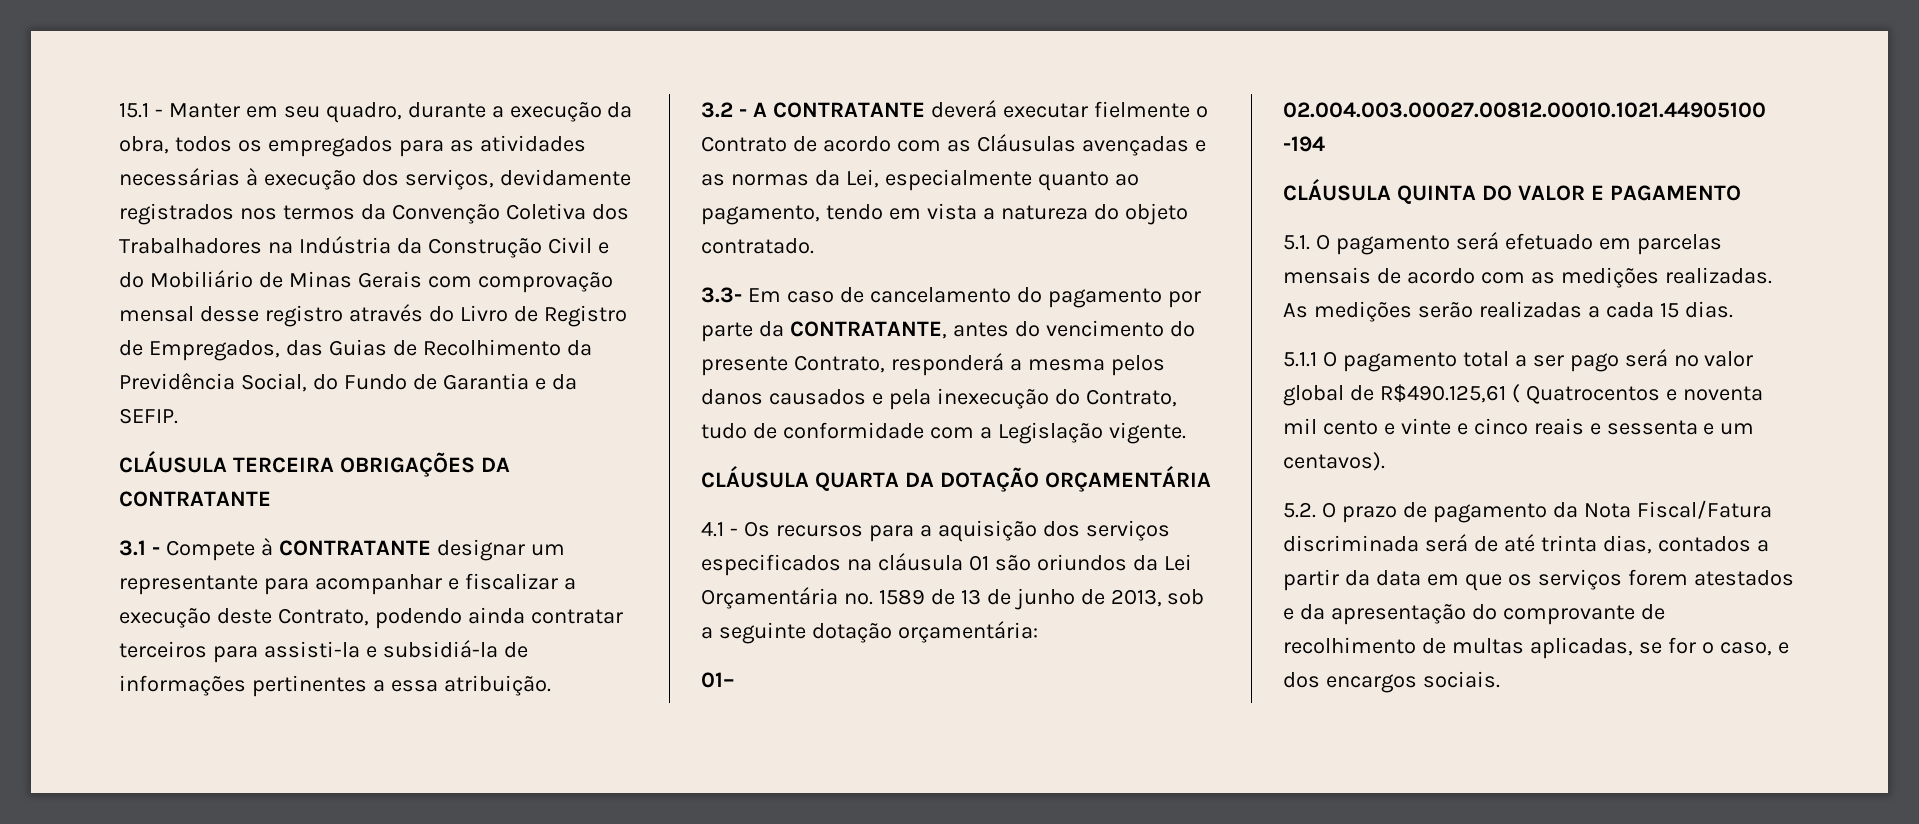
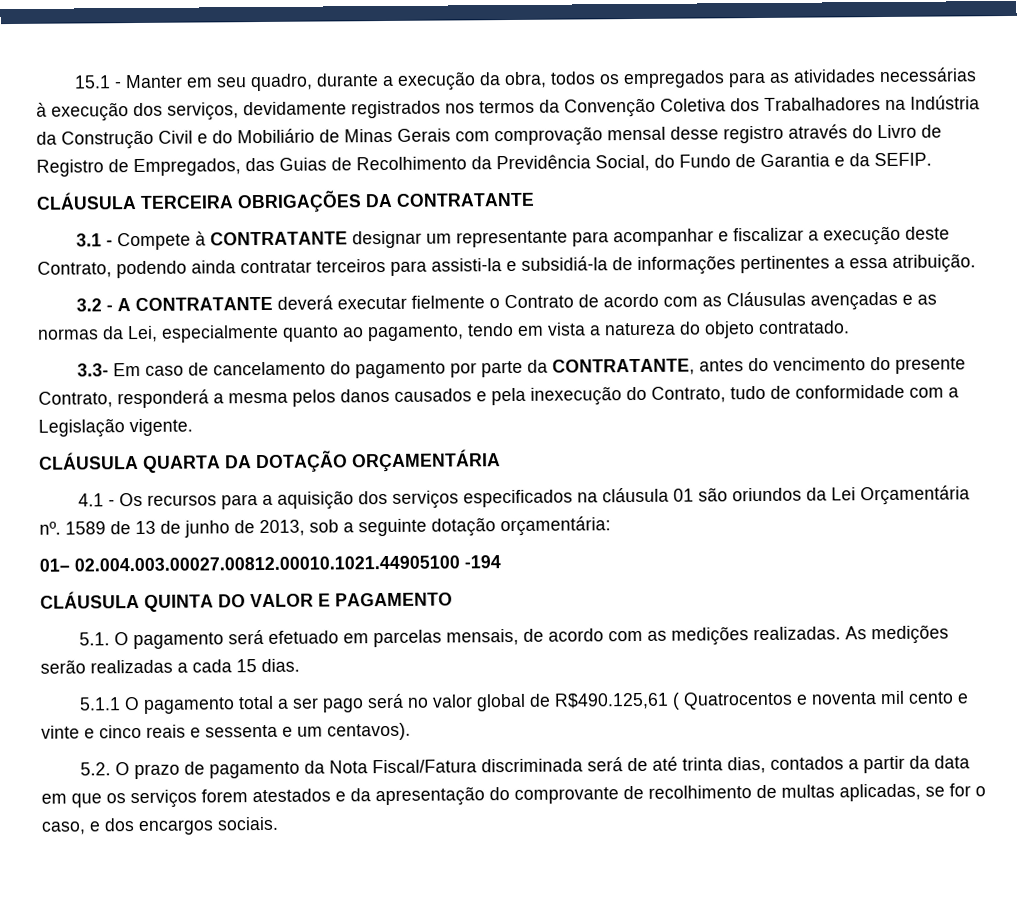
- 5.1. O pagamento será efetuado em parcelas mensais de acordo com as medições realizadas.
+ 5.1. O pagamento será efetuado em parcelas mensais, de acordo com as medições realizadas.

